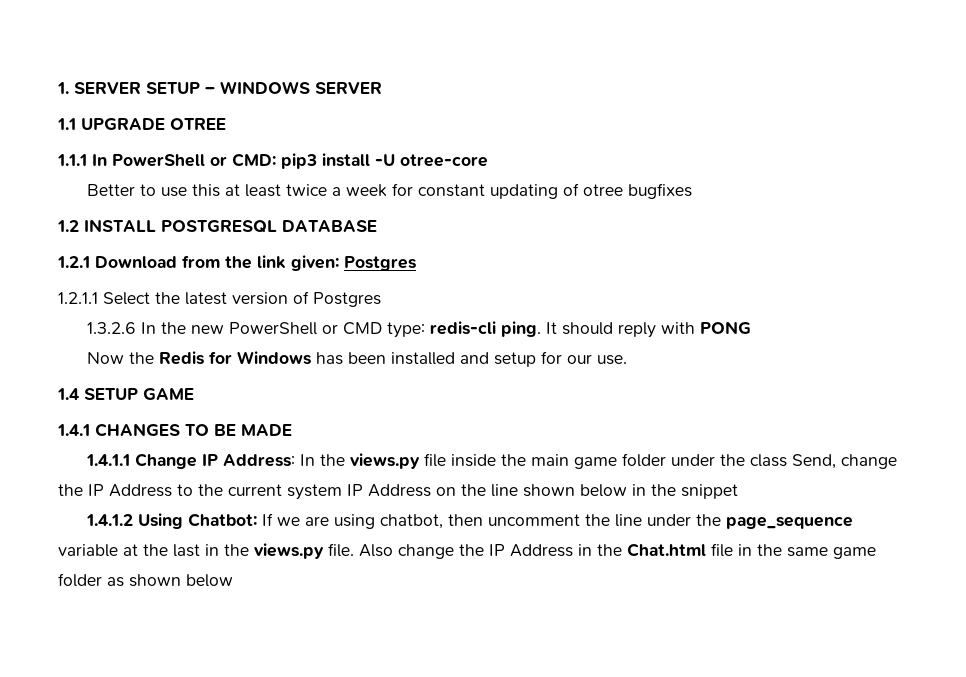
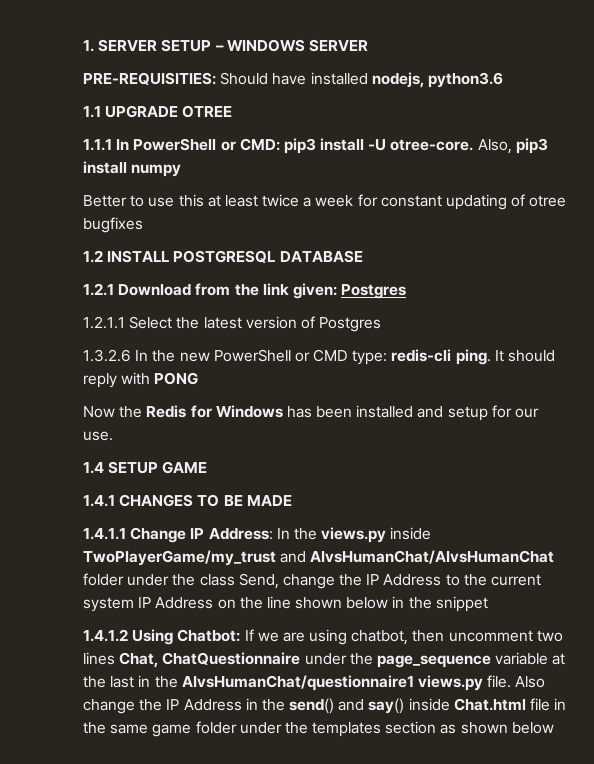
+ PRE-REQUISITIES: Should have installed nodejs, python3.6
- 1.1.1 In PowerShell or CMD: pip3 install -U otree-core
+ 1.1.1 In PowerShell or CMD: pip3 install -U otree-core. Also, pip3 install numpy
- 1.4.1.1 Change IP Address: In the views.py file inside the main game folder under the class Send, change the IP Address to the current system IP Address on the line shown below in the snippet
+ 1.4.1.1 Change IP Address: In the views.py inside TwoPlayerGame/my_trust and AIvsHumanChat/AIvsHumanChat folder under the class Send, change the IP Address to the current system IP Address on the line shown below in the snippet
- 1.4.1.2 Using Chatbot: If we are using chatbot, then uncomment the line under the page_sequence variable at the last in the views.py file.
+ 1.4.1.2 Using Chatbot: If we are using chatbot, then uncomment two lines Chat, ChatQuestionnaire under the page_sequence variable at the last in the AIvsHumanChat/questionnaire1 views.py file.
- Also change the IP Address in the Chat.html file in the same game folder as shown below
+ Also change the IP Address in the send() and say() inside Chat.html file in the same game folder under the templates section as shown below

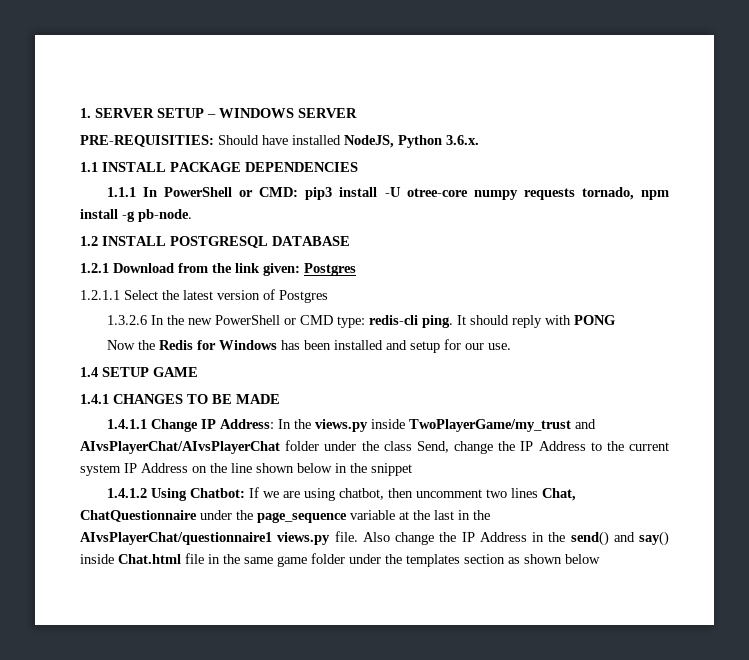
- PRE-REQUISITIES: Should have installed nodejs, python3.6
- 1.1 UPGRADE OTREE
+ PRE-REQUISITIES: Should have installed NodeJS, Python 3.6.x.
+ 1.1 INSTALL PACKAGE DEPENDENCIES
- 1.1.1 In PowerShell or CMD: pip3 install -U otree-core. Also, pip3 install numpy
- Better to use this at least twice a week for constant updating of otree bugfixes
+ 1.1.1 In PowerShell or CMD: pip3 install -U otree-core numpy requests tornado, npm install -g pb-node.
- 1.4.1.1 Change IP Address: In the views.py inside TwoPlayerGame/my_trust and AIvsHumanChat/AIvsHumanChat folder under the class Send, change the IP Address to the current system IP Address on the line shown below in the snippet
+ 1.4.1.1 Change IP Address: In the views.py inside TwoPlayerGame/my_trust and AIvsPlayerChat/AIvsPlayerChat folder under the class Send, change the IP Address to the current system IP Address on the line shown below in the snippet
- 1.4.1.2 Using Chatbot: If we are using chatbot, then uncomment two lines Chat, ChatQuestionnaire under the page_sequence variable at the last in the AIvsHumanChat/questionnaire1 views.py file.
+ 1.4.1.2 Using Chatbot: If we are using chatbot, then uncomment two lines Chat, ChatQuestionnaire under the page_sequence variable at the last in the AIvsPlayerChat/questionnaire1 views.py file.

